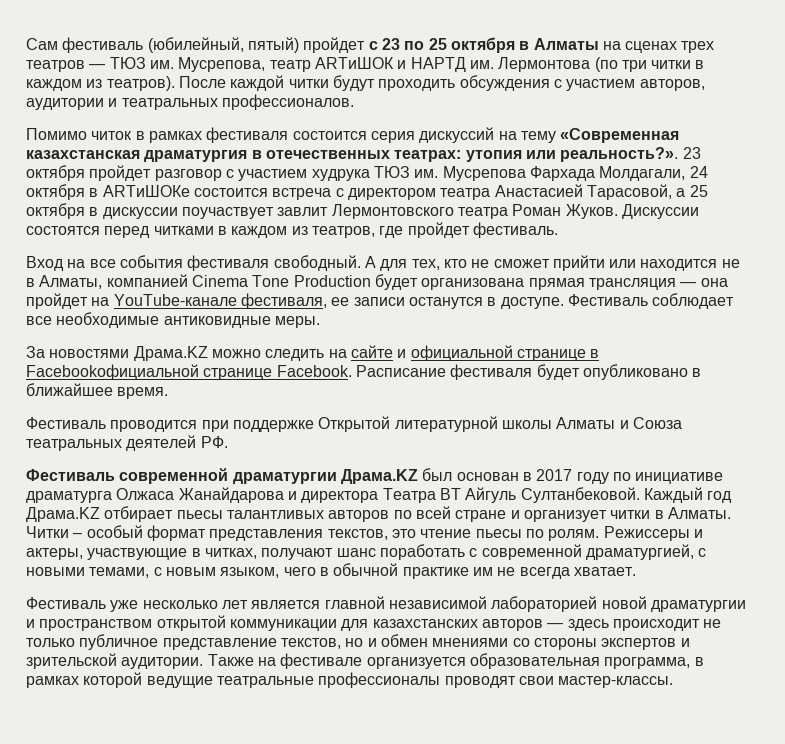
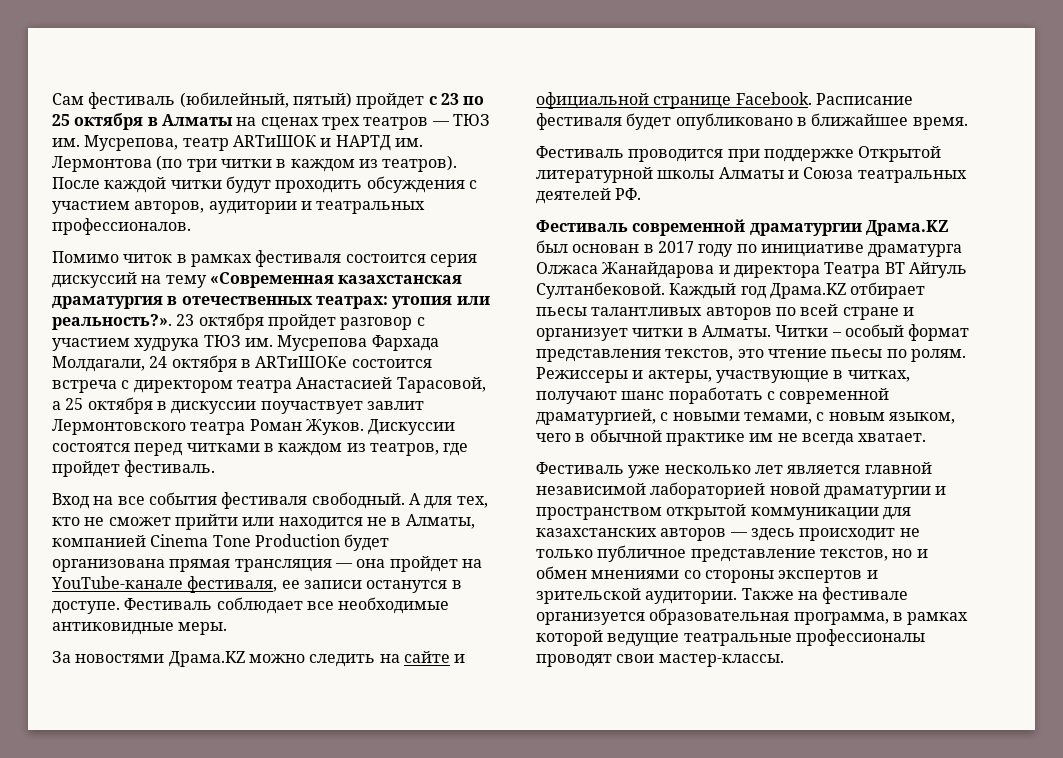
- За новостями Драма.KZ можно следить на сайте и официальной странице в Facebookофициальной странице Facebook.
+ За новостями Драма.KZ можно следить на сайте и официальной странице Facebook.

